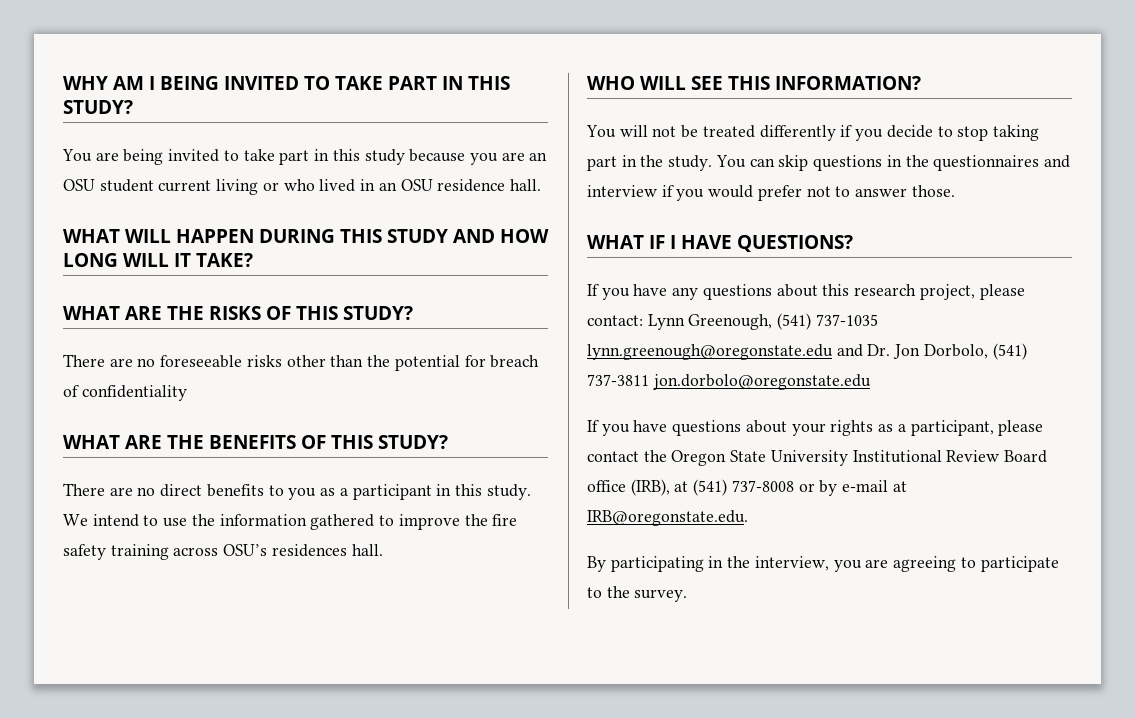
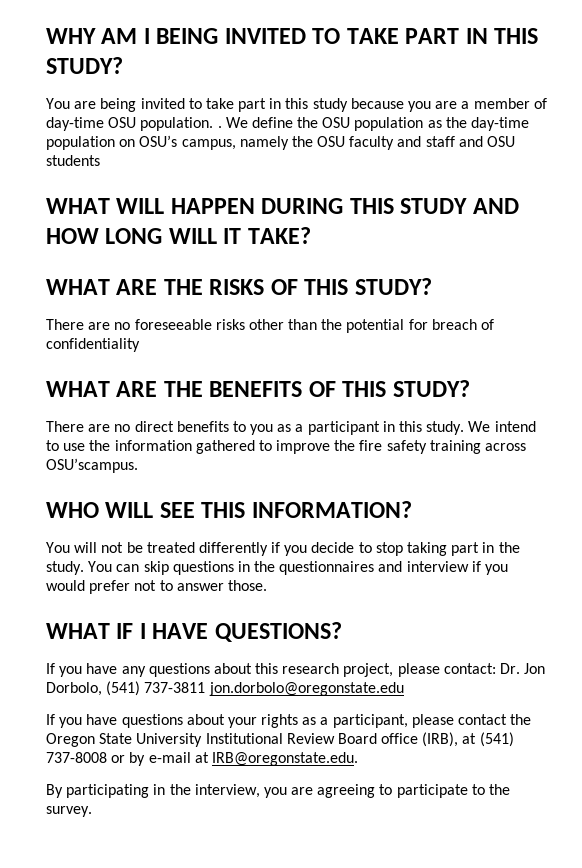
- You are being invited to take part in this study because you are an OSU student current living or who lived in an OSU residence hall.
+ You are being invited to take part in this study because you are a member of day-time OSU population. . We define the OSU population as the day-time population on OSU’s campus, namely the OSU faculty and staff and OSU students
- We intend to use the information gathered to improve the fire safety training across OSU’s residences hall.
+ We intend to use the information gathered to improve the fire safety training across OSU’scampus.
- If you have any questions about this research project, please contact: Lynn Greenough, (541) 737-1035 lynn.greenough@oregonstate.edu and Dr. Jon Dorbolo, (541) 737-3811 jon.dorbolo@oregonstate.edu
+ If you have any questions about this research project, please contact: Dr. Jon Dorbolo, (541) 737-3811 jon.dorbolo@oregonstate.edu

